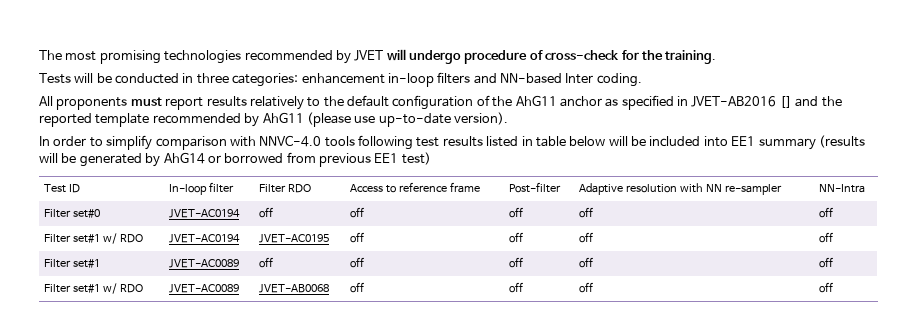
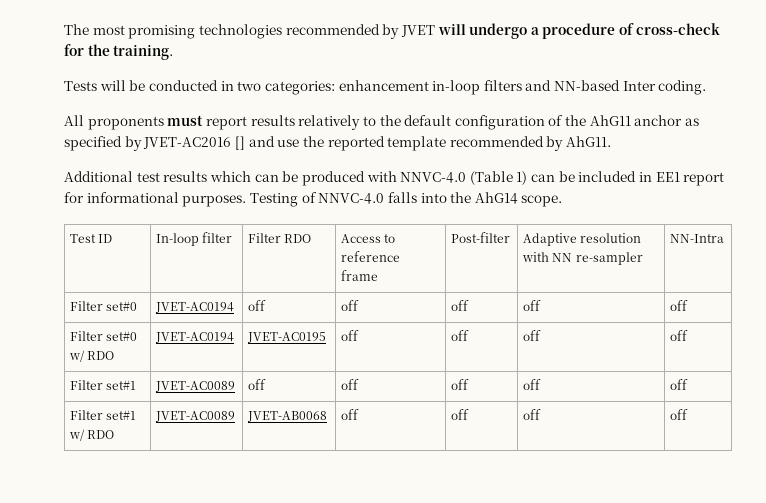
- The most promising technologies recommended by JVET will undergo procedure of cross-check for the training.
+ The most promising technologies recommended by JVET will undergo a procedure of cross-check for the training.
- Tests will be conducted in three categories: enhancement in-loop filters and NN-based Inter coding.
+ Tests will be conducted in two categories: enhancement in-loop filters and NN-based Inter coding.
- All proponents must report results relatively to the default configuration of the AhG11 anchor as specified in JVET-AB2016 [] and the reported template recommended by AhG11 (please use up-to-date version).
- In order to simplify comparison with NNVC-4.0 tools following test results listed in table below will be included into EE1 summary (results will be generated by AhG14 or borrowed from previous EE1 test)
+ All proponents must report results relatively to the default configuration of the AhG11 anchor as specified by JVET-AC2016 [] and use the reported template recommended by AhG11.
+ Additional test results which can be produced with NNVC-4.0 (Table 1) can be included in EE1 report for informational purposes. Testing of NNVC-4.0 falls into the AhG14 scope.
- Filter set#1 w/ RDO | JVET-AC0194 | JVET-AC0195 | off | off | off | off
+ Filter set#0 w/ RDO | JVET-AC0194 | JVET-AC0195 | off | off | off | off

